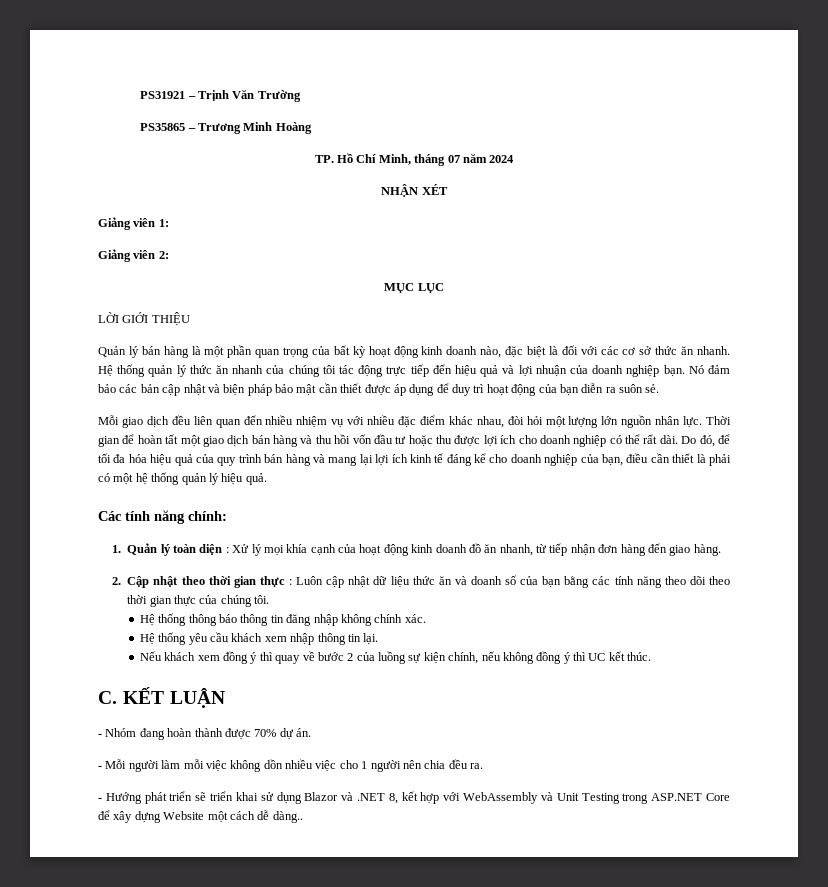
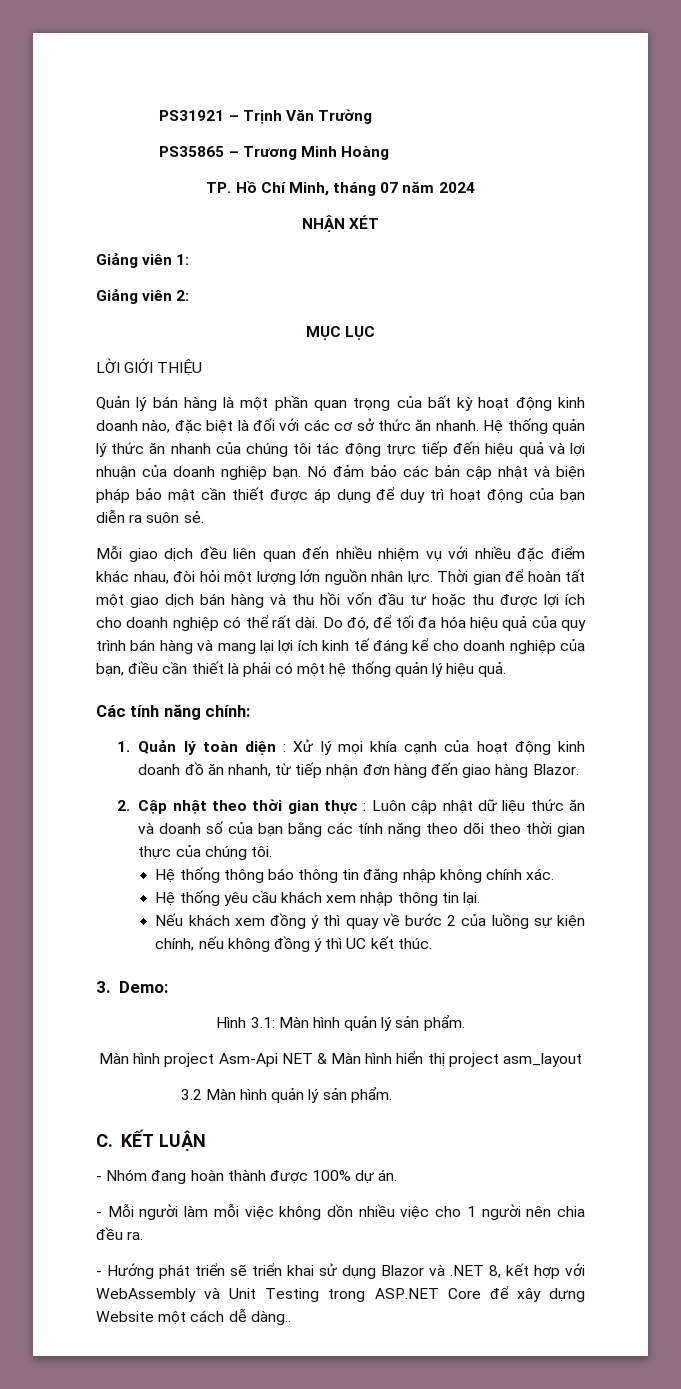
- 1. Quản lý toàn diện : Xử lý mọi khía cạnh của hoạt động kinh doanh đồ ăn nhanh, từ tiếp nhận đơn hàng đến giao hàng.
+ 1. Quản lý toàn diện : Xử lý mọi khía cạnh của hoạt động kinh doanh đồ ăn nhanh, từ tiếp nhận đơn hàng đến giao hàng Blazor.
+ 3. Demo:
+ Hình 3.1: Màn hình quản lý sản phẩm.
+ Màn hình project Asm-Api NET & Màn hình hiển thị project asm_layout
+ 3.2 Màn hình quản lý sản phẩm.
- - Nhóm đang hoàn thành được 70% dự án.
+ - Nhóm đang hoàn thành được 100% dự án.

